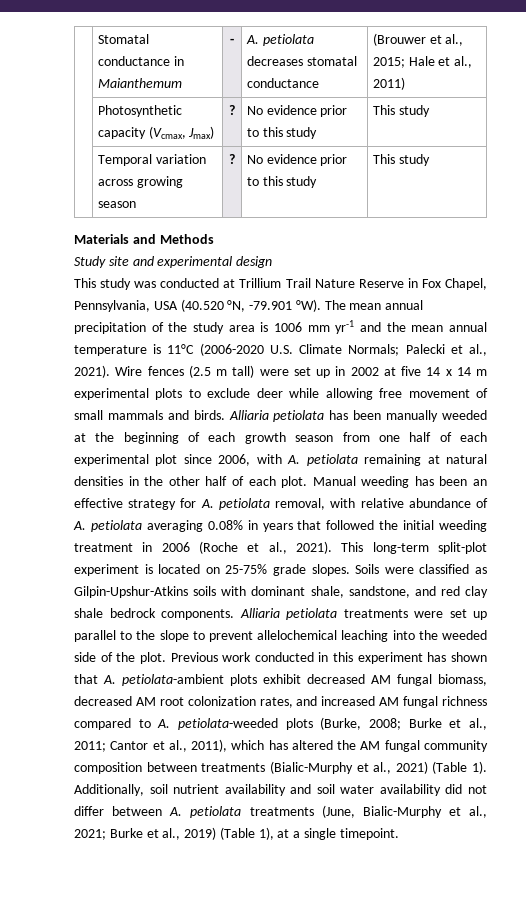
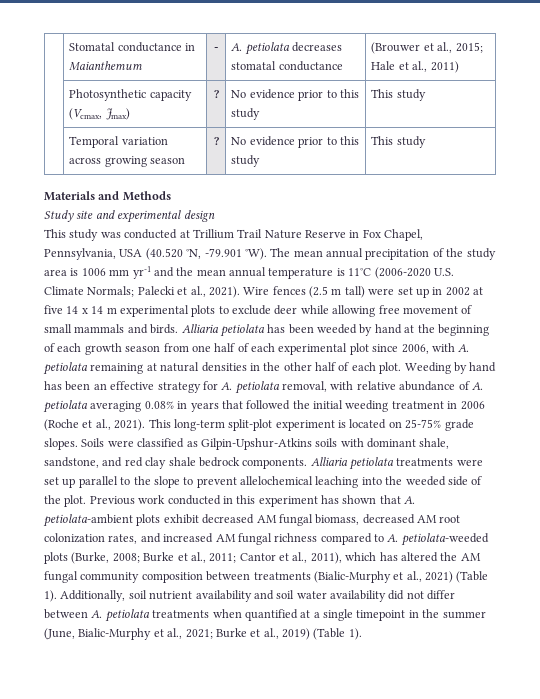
- Alliaria petiolata has been manually weeded at the beginning of each growth season from one half of each experimental plot since 2006, with A. petiolata remaining at natural densities in the other half of each plot.
+ Alliaria petiolata has been weeded by hand at the beginning of each growth season from one half of each experimental plot since 2006, with A. petiolata remaining at natural densities in the other half of each plot.
- Manual weeding has been an effective strategy for A. petiolata removal, with relative abundance of A. petiolata averaging 0.08% in years that followed the initial weeding treatment in 2006 (Roche et al., 2021).
+ Weeding by hand has been an effective strategy for A. petiolata removal, with relative abundance of A. petiolata averaging 0.08% in years that followed the initial weeding treatment in 2006 (Roche et al., 2021).
- Additionally, soil nutrient availability and soil water availability did not differ between A. petiolata treatments (June, Bialic-Murphy et al., 2021; Burke et al., 2019) (Table 1), at a single timepoint.
+ Additionally, soil nutrient availability and soil water availability did not differ between A. petiolata treatments when quantified at a single timepoint in the summer (June, Bialic-Murphy et al., 2021; Burke et al., 2019) (Table 1).

